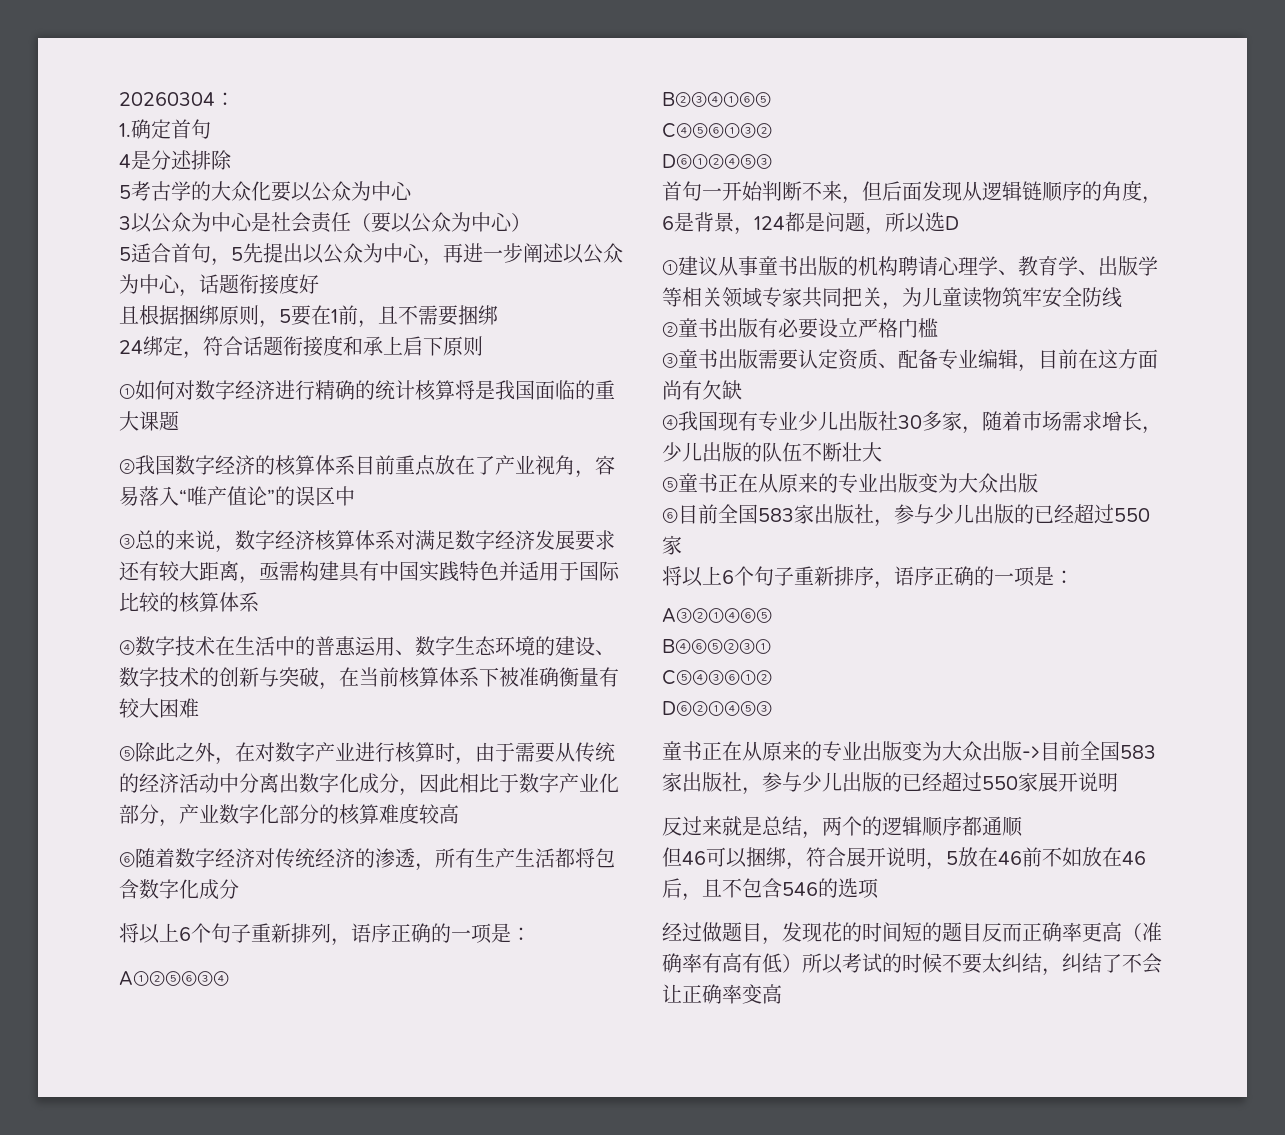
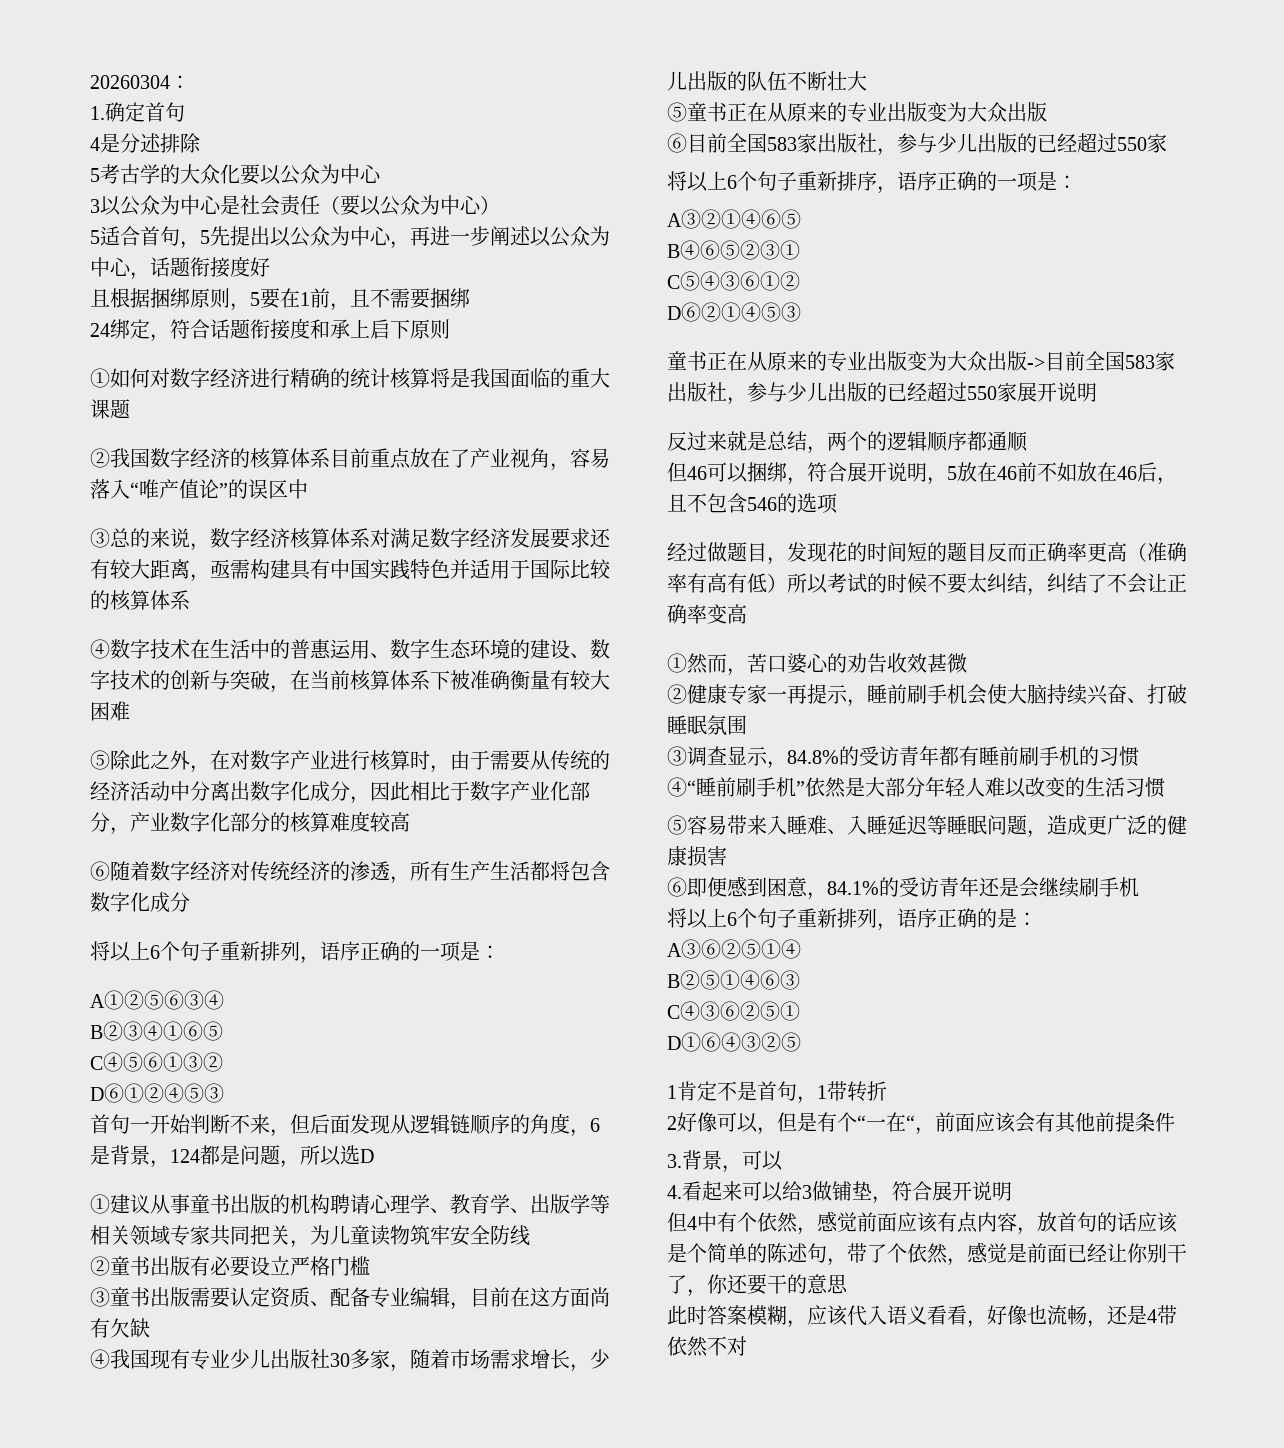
+ ①然而，苦口婆心的劝告收效甚微
+ ②健康专家一再提示，睡前刷手机会使大脑持续兴奋、打破睡眠氛围
+ ③调查显示，84.8%的受访青年都有睡前刷手机的习惯
+ ④“睡前刷手机”依然是大部分年轻人难以改变的生活习惯
+ ⑤容易带来入睡难、入睡延迟等睡眠问题，造成更广泛的健康损害
+ ⑥即便感到困意，84.1%的受访青年还是会继续刷手机
+ 将以上6个句子重新排列，语序正确的是：
+ A③⑥②⑤①④
+ B②⑤①④⑥③
+ C④③⑥②⑤①
+ D①⑥④③②⑤
+ 1肯定不是首句，1带转折
+ 2好像可以，但是有个“一在“，前面应该会有其他前提条件
+ 3.背景，可以
+ 4.看起来可以给3做铺垫，符合展开说明
+ 但4中有个依然，感觉前面应该有点内容，放首句的话应该是个简单的陈述句，带了个依然，感觉是前面已经让你别干了，你还要干的意思
+ 此时答案模糊，应该代入语义看看，好像也流畅，还是4带依然不对

